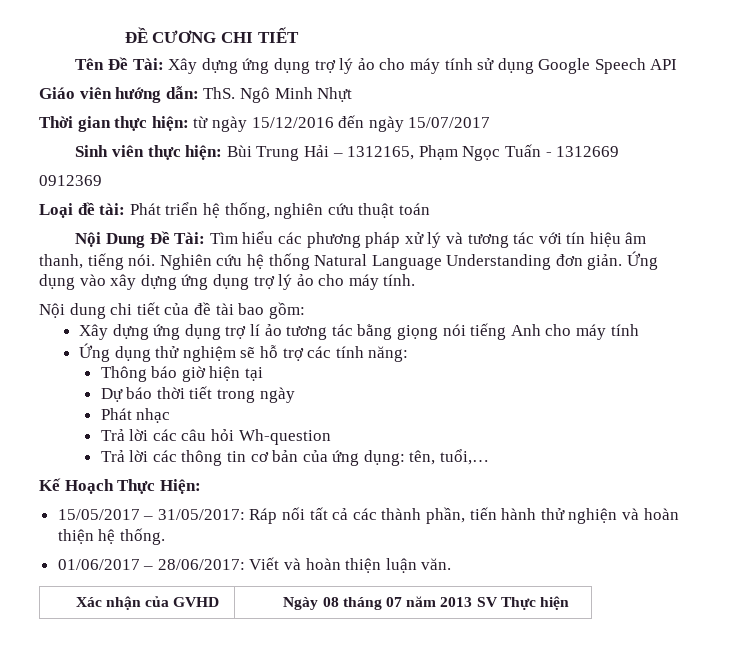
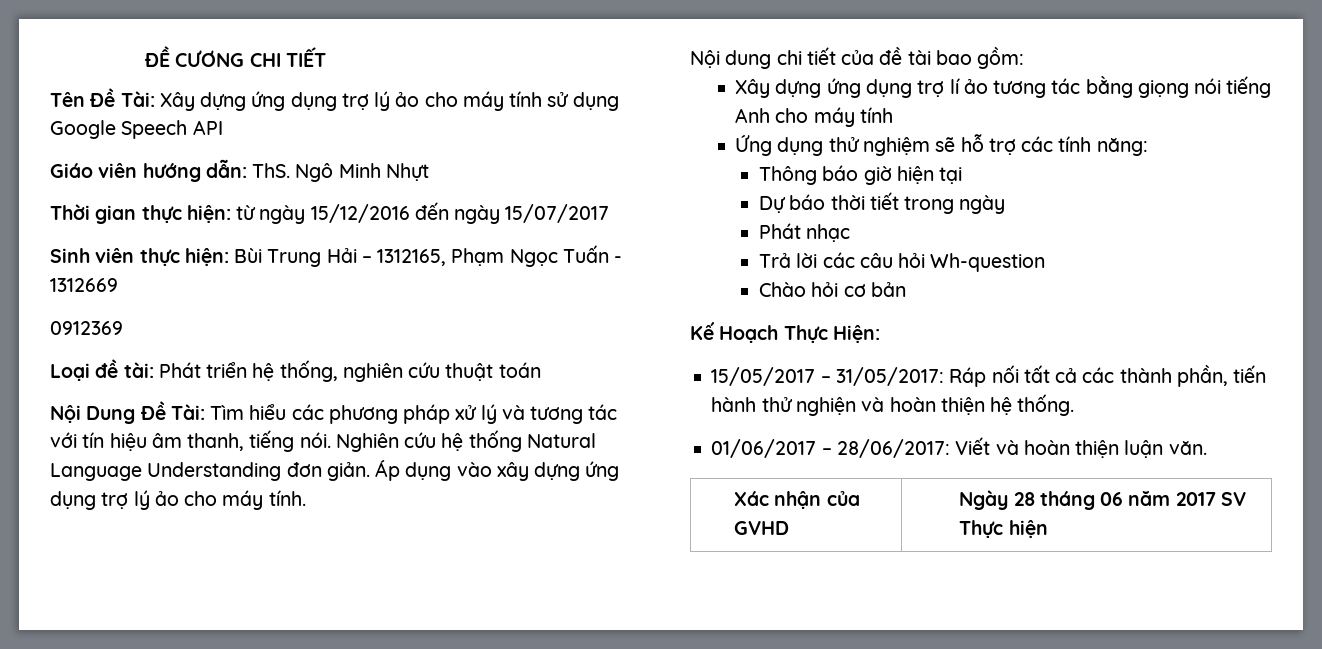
- Ứng dụng vào xây dựng ứng dụng trợ lý ảo cho máy tính.
+ Áp dụng vào xây dựng ứng dụng trợ lý ảo cho máy tính.
- Trả lời các thông tin cơ bản của ứng dụng: tên, tuổi,…
+ Chào hỏi cơ bản
- Xác nhận của GVHD | Ngày 08 tháng 07 năm 2013 SV Thực hiện
+ Xác nhận của GVHD | Ngày 28 tháng 06 năm 2017 SV Thực hiện

